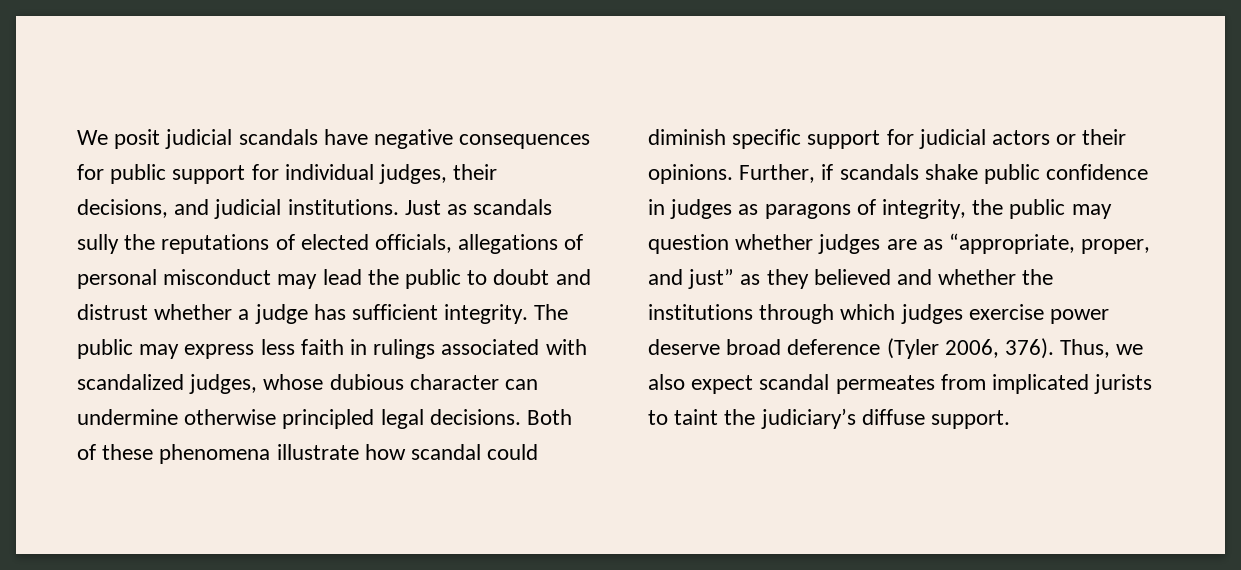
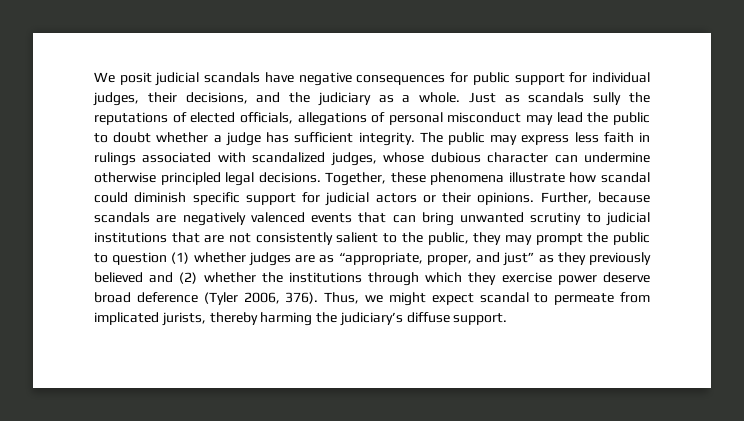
- We posit judicial scandals have negative consequences for public support for individual judges, their decisions, and judicial institutions.
+ We posit judicial scandals have negative consequences for public support for individual judges, their decisions, and the judiciary as a whole.
- Just as scandals sully the reputations of elected officials, allegations of personal misconduct may lead the public to doubt and distrust whether a judge has sufficient integrity.
+ Just as scandals sully the reputations of elected officials, allegations of personal misconduct may lead the public to doubt whether a judge has sufficient integrity.
- Both of these phenomena illustrate how scandal could diminish specific support for judicial actors or their opinions.
+ Together, these phenomena illustrate how scandal could diminish specific support for judicial actors or their opinions.
- Further, if scandals shake public confidence in judges as paragons of integrity, the public may question whether judges are as “appropriate, proper, and just” as they believed and whether the institutions through which judges exercise power deserve broad deference (Tyler 2006, 376).
+ Further, because scandals are negatively valenced events that can bring unwanted scrutiny to judicial institutions that are not consistently salient to the public, they may prompt the public to question (1) whether judges are as “appropriate, proper, and just” as they previously believed and (2) whether the institutions through which they exercise power deserve broad deference (Tyler 2006, 376).
- Thus, we also expect scandal permeates from implicated jurists to taint the judiciary’s diffuse support.
+ Thus, we might expect scandal to permeate from implicated jurists, thereby harming the judiciary’s diffuse support.

